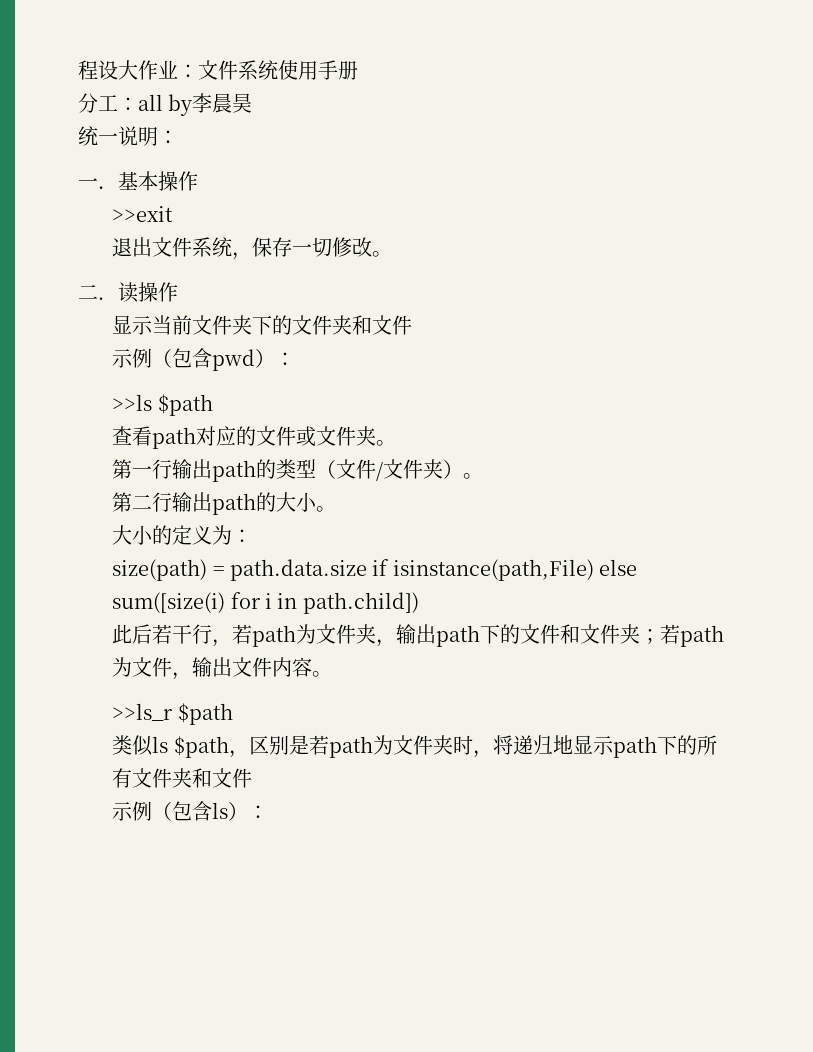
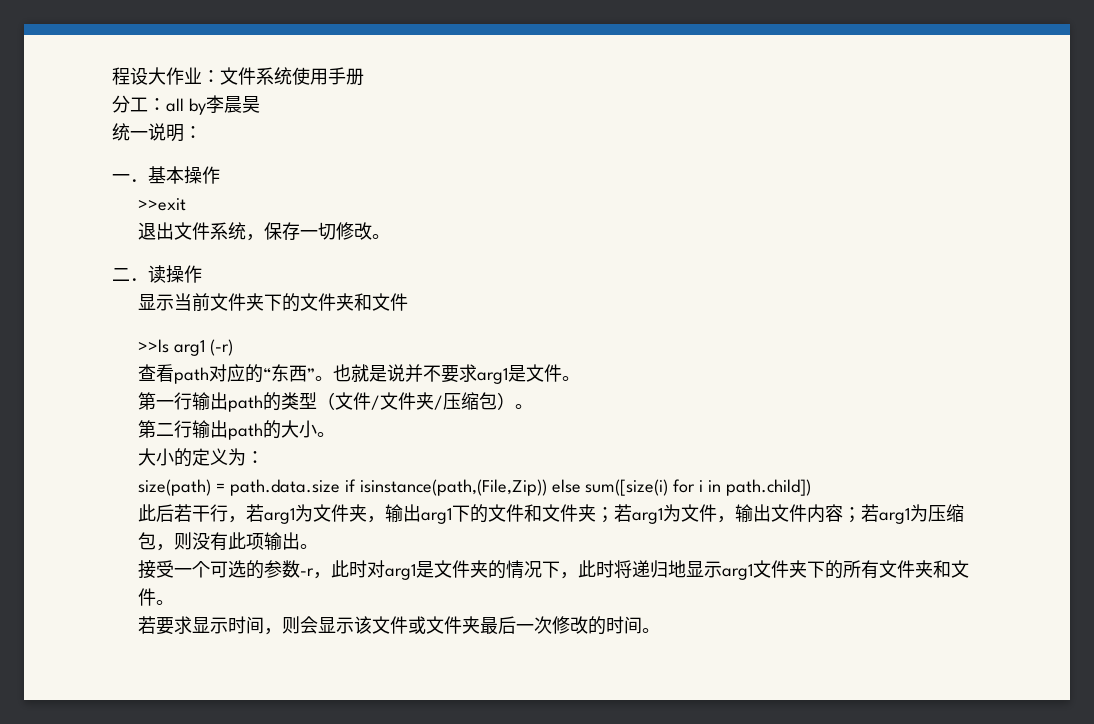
- 示例（包含pwd）：
- >>ls $path
+ >>ls arg1 (-r)
- 查看path对应的文件或文件夹。
+ 查看path对应的“东西”。也就是说并不要求arg1是文件。
- 第一行输出path的类型（文件/文件夹）。
+ 第一行输出path的类型（文件/文件夹/压缩包）。
- size(path) = path.data.size if isinstance(path,File) else sum([size(i) for i in path.child])
+ size(path) = path.data.size if isinstance(path,(File,Zip)) else sum([size(i) for i in path.child])
- 此后若干行，若path为文件夹，输出path下的文件和文件夹；若path为文件，输出文件内容。
- >>ls_r $path
- 类似ls $path，区别是若path为文件夹时，将递归地显示path下的所有文件夹和文件
- 示例（包含ls）：
+ 此后若干行，若arg1为文件夹，输出arg1下的文件和文件夹；若arg1为文件，输出文件内容；若arg1为压缩包，则没有此项输出。
+ 接受一个可选的参数-r，此时对arg1是文件夹的情况下，此时将递归地显示arg1文件夹下的所有文件夹和文件。
+ 若要求显示时间，则会显示该文件或文件夹最后一次修改的时间。

